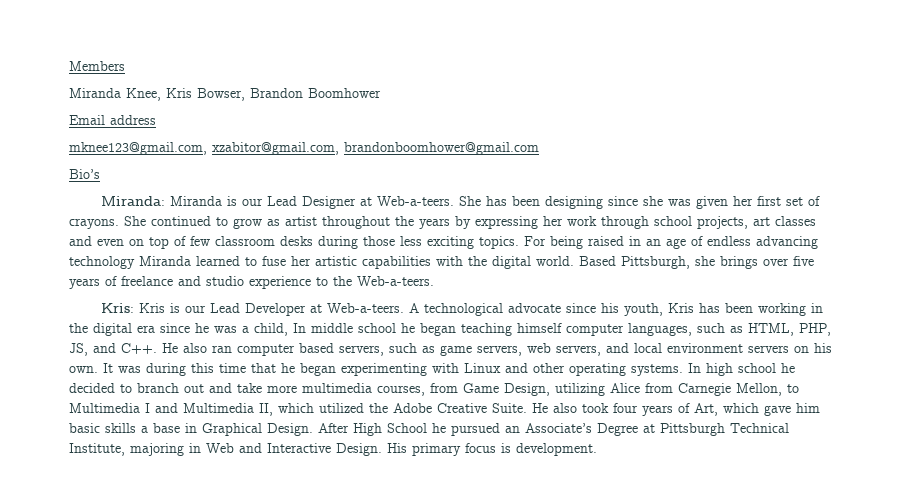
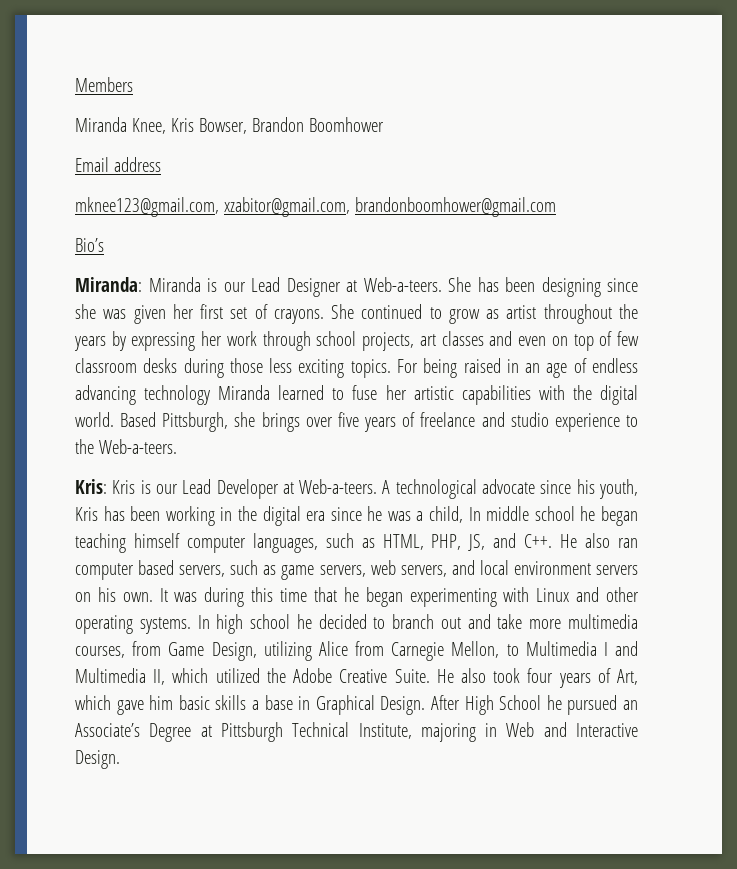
- His primary focus is development.

